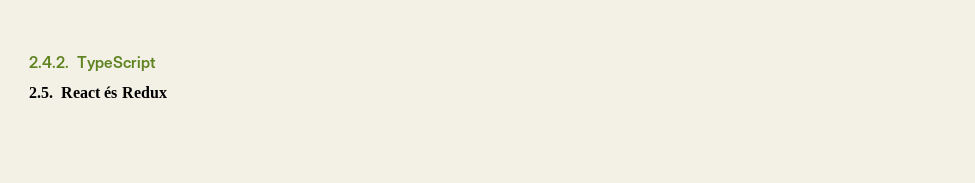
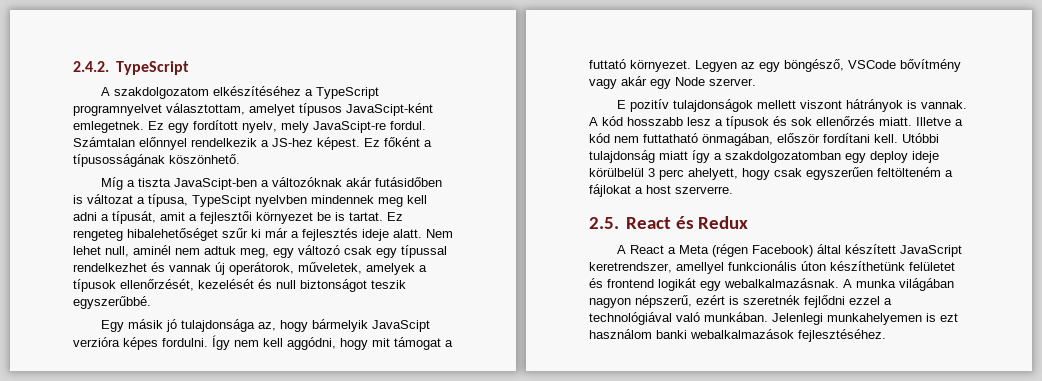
+ A szakdolgozatom elkészítéséhez a TypeScript programnyelvet választottam, amelyet típusos JavaScipt-ként emlegetnek. Ez egy fordított nyelv, mely JavaScipt-re fordul. Számtalan előnnyel rendelkezik a JS-hez képest. Ez főként a típusosságának köszönhető.
+ Míg a tiszta JavaScipt-ben a változóknak akár futásidőben is változat a típusa, TypeScipt nyelvben mindennek meg kell adni a típusát, amit a fejlesztői környezet be is tartat. Ez rengeteg hibalehetőséget szűr ki már a fejlesztés ideje alatt. Nem lehet null, aminél nem adtuk meg, egy változó csak egy típussal rendelkezhet és vannak új operátorok, műveletek, amelyek a típusok ellenőrzését, kezelését és null biztonságot teszik egyszerűbbé.
+ Egy másik jó tulajdonsága az, hogy bármelyik JavaScipt verzióra képes fordulni. Így nem kell aggódni, hogy mit támogat a futtató környezet. Legyen az egy böngésző, VSCode bővítmény vagy akár egy Node szerver.
+ E pozitív tulajdonságok mellett viszont hátrányok is vannak. A kód hosszabb lesz a típusok és sok ellenőrzés miatt. Illetve a kód nem futtatható önmagában, először fordítani kell. Utóbbi tulajdonság miatt így a szakdolgozatomban egy deploy ideje körülbelül 3 perc ahelyett, hogy csak egyszerűen feltölteném a fájlokat a host szerverre.
  2.5. React és Redux
+ A React a Meta (régen Facebook) által készített JavaScript keretrendszer, amellyel funkcionális úton készíthetünk felületet és frontend logikát egy webalkalmazásnak. A munka világában nagyon népszerű, ezért is szeretnék fejlődni ezzel a technológiával való munkában. Jelenlegi munkahelyemen is ezt használom banki webalkalmazások fejlesztéséhez.

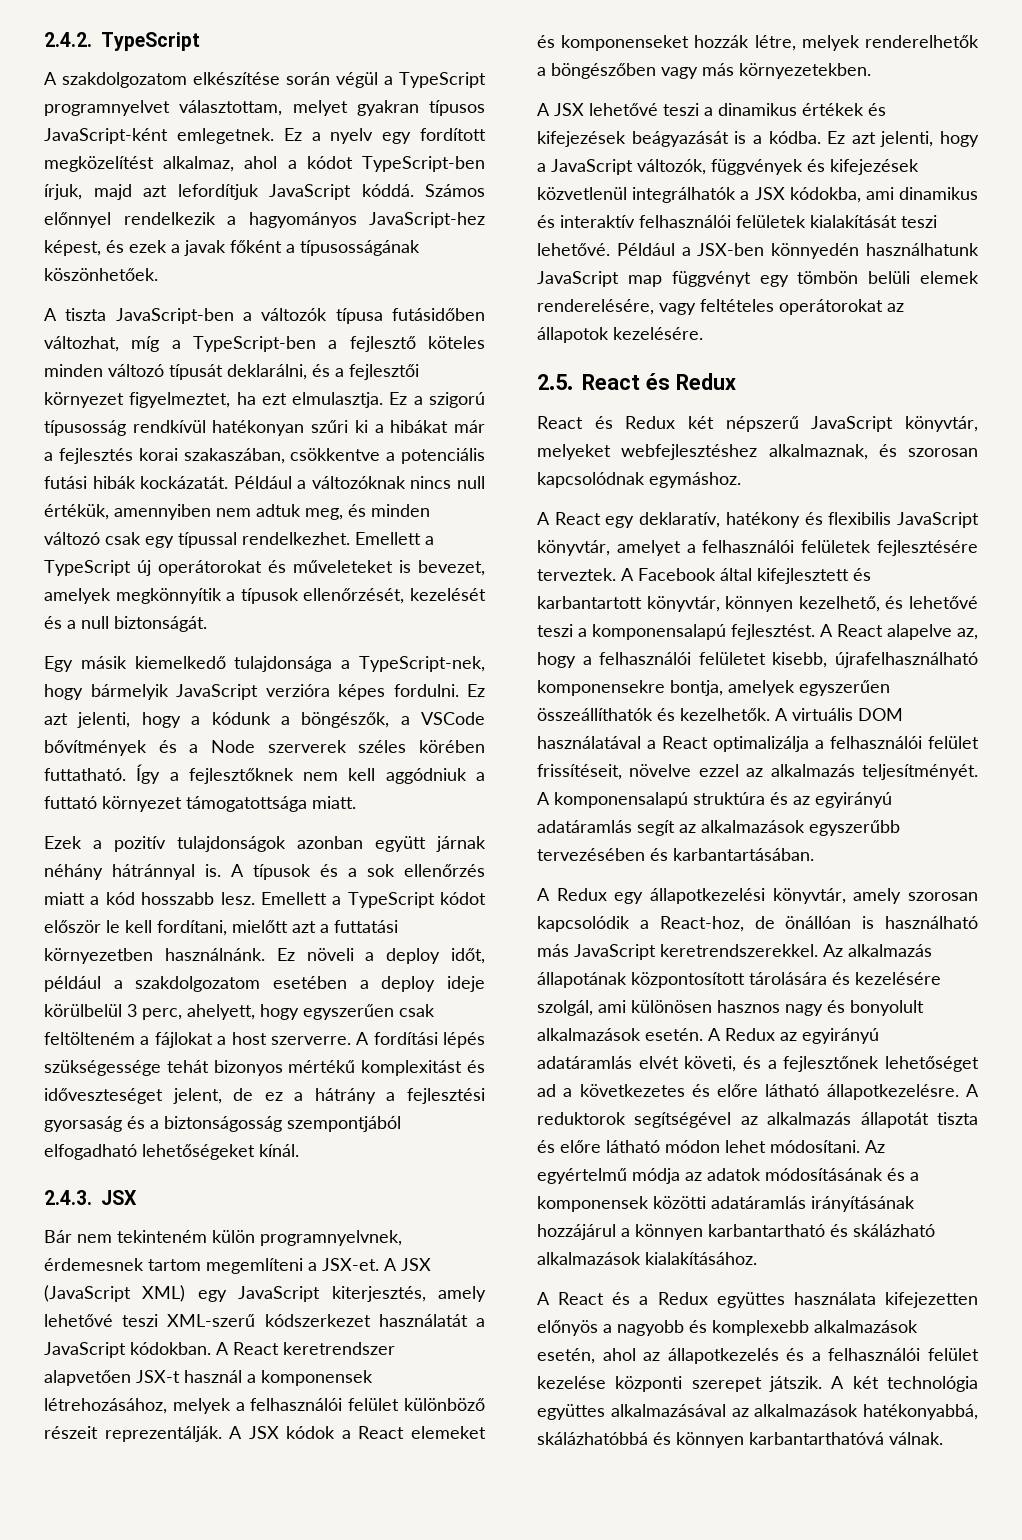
- A szakdolgozatom elkészítéséhez a TypeScript programnyelvet választottam, amelyet típusos JavaScipt-ként emlegetnek. Ez egy fordított nyelv, mely JavaScipt-re fordul. Számtalan előnnyel rendelkezik a JS-hez képest. Ez főként a típusosságának köszönhető.
- Míg a tiszta JavaScipt-ben a változóknak akár futásidőben is változat a típusa, TypeScipt nyelvben mindennek meg kell adni a típusát, amit a fejlesztői környezet be is tartat. Ez rengeteg hibalehetőséget szűr ki már a fejlesztés ideje alatt. Nem lehet null, aminél nem adtuk meg, egy változó csak egy típussal rendelkezhet és vannak új operátorok, műveletek, amelyek a típusok ellenőrzését, kezelését és null biztonságot teszik egyszerűbbé.
- Egy másik jó tulajdonsága az, hogy bármelyik JavaScipt verzióra képes fordulni.
+ A szakdolgozatom elkészítése során végül a TypeScript programnyelvet választottam, melyet gyakran típusos JavaScript-ként emlegetnek. Ez a nyelv egy fordított megközelítést alkalmaz, ahol a kódot TypeScript-ben írjuk, majd azt lefordítjuk JavaScript kóddá. Számos előnnyel rendelkezik a hagyományos JavaScript-hez képest, és ezek a javak főként a típusosságának köszönhetőek.
+ A tiszta JavaScript-ben a változók típusa futásidőben változhat, míg a TypeScript-ben a fejlesztő köteles minden változó típusát deklarálni, és a fejlesztői környezet figyelmeztet, ha ezt elmulasztja. Ez a szigorú típusosság rendkívül hatékonyan szűri ki a hibákat már a fejlesztés korai szakaszában, csökkentve a potenciális futási hibák kockázatát. Például a változóknak nincs null értékük, amennyiben nem adtuk meg, és minden változó csak egy típussal rendelkezhet. Emellett a TypeScript új operátorokat és műveleteket is bevezet, amelyek megkönnyítik a típusok ellenőrzését, kezelését és a null biztonságát.
+ Egy másik kiemelkedő tulajdonsága a TypeScript-nek, hogy bármelyik JavaScript verzióra képes fordulni.
- Így nem kell aggódni, hogy mit támogat a futtató környezet. Legyen az egy böngésző, VSCode bővítmény vagy akár egy Node szerver.
- E pozitív tulajdonságok mellett viszont hátrányok is vannak. A kód hosszabb lesz a típusok és sok ellenőrzés miatt. Illetve a kód nem futtatható önmagában, először fordítani kell. Utóbbi tulajdonság miatt így a szakdolgozatomban egy deploy ideje körülbelül 3 perc ahelyett, hogy csak egyszerűen feltölteném a fájlokat a host szerverre.
+ Ez azt jelenti, hogy a kódunk a böngészők, a VSCode bővítmények és a Node szerverek széles körében futtatható. Így a fejlesztőknek nem kell aggódniuk a futtató környezet támogatottsága miatt.
+ Ezek a pozitív tulajdonságok azonban együtt járnak néhány hátránnyal is. A típusok és a sok ellenőrzés miatt a kód hosszabb lesz. Emellett a TypeScript kódot először le kell fordítani, mielőtt azt a futtatási környezetben használnánk. Ez növeli a deploy időt, például a szakdolgozatom esetében a deploy ideje körülbelül 3 perc, ahelyett, hogy egyszerűen csak feltölteném a fájlokat a host szerverre. A fordítási lépés szükségessége tehát bizonyos mértékű komplexitást és időveszteséget jelent, de ez a hátrány a fejlesztési gyorsaság és a biztonságosság szempontjából elfogadható lehetőségeket kínál.
+ 2.4.3. JSX
+ Bár nem tekinteném külön programnyelvnek, érdemesnek tartom megemlíteni a JSX-et. A JSX (JavaScript XML) egy JavaScript kiterjesztés, amely lehetővé teszi XML-szerű kódszerkezet használatát a JavaScript kódokban. A React keretrendszer alapvetően JSX-t használ a komponensek létrehozásához, melyek a felhasználói felület különböző részeit reprezentálják. A JSX kódok a React elemeket és komponenseket hozzák létre, melyek renderelhetők a böngészőben vagy más környezetekben.
+ A JSX lehetővé teszi a dinamikus értékek és kifejezések beágyazását is a kódba. Ez azt jelenti, hogy a JavaScript változók, függvények és kifejezések közvetlenül integrálhatók a JSX kódokba, ami dinamikus és interaktív felhasználói felületek kialakítását teszi lehetővé. Például a JSX-ben könnyedén használhatunk JavaScript map függvényt egy tömbön belüli elemek renderelésére, vagy feltételes operátorokat az állapotok kezelésére.
  2.5. React és Redux
- A React a Meta (régen Facebook) által készített JavaScript keretrendszer, amellyel funkcionális úton készíthetünk felületet és frontend logikát egy webalkalmazásnak. A munka világában nagyon népszerű, ezért is szeretnék fejlődni ezzel a technológiával való munkában. Jelenlegi munkahelyemen is ezt használom banki webalkalmazások fejlesztéséhez.
+ React és Redux két népszerű JavaScript könyvtár, melyeket webfejlesztéshez alkalmaznak, és szorosan kapcsolódnak egymáshoz.
+ A React egy deklaratív, hatékony és flexibilis JavaScript könyvtár, amelyet a felhasználói felületek fejlesztésére terveztek. A Facebook által kifejlesztett és karbantartott könyvtár, könnyen kezelhető, és lehetővé teszi a komponensalapú fejlesztést. A React alapelve az, hogy a felhasználói felületet kisebb, újrafelhasználható komponensekre bontja, amelyek egyszerűen összeállíthatók és kezelhetők. A virtuális DOM használatával a React optimalizálja a felhasználói felület frissítéseit, növelve ezzel az alkalmazás teljesítményét. A komponensalapú struktúra és az egyirányú adatáramlás segít az alkalmazások egyszerűbb tervezésében és karbantartásában.
+ A Redux egy állapotkezelési könyvtár, amely szorosan kapcsolódik a React-hoz, de önállóan is használható más JavaScript keretrendszerekkel. Az alkalmazás állapotának központosított tárolására és kezelésére szolgál, ami különösen hasznos nagy és bonyolult alkalmazások esetén. A Redux az egyirányú adatáramlás elvét követi, és a fejlesztőnek lehetőséget ad a következetes és előre látható állapotkezelésre. A reduktorok segítségével az alkalmazás állapotát tiszta és előre látható módon lehet módosítani. Az egyértelmű módja az adatok módosításának és a komponensek közötti adatáramlás irányításának hozzájárul a könnyen karbantartható és skálázható alkalmazások kialakításához.
+ A React és a Redux együttes használata kifejezetten előnyös a nagyobb és komplexebb alkalmazások esetén, ahol az állapotkezelés és a felhasználói felület kezelése központi szerepet játszik. A két technológia együttes alkalmazásával az alkalmazások hatékonyabbá, skálázhatóbbá és könnyen karbantarthatóvá válnak.

